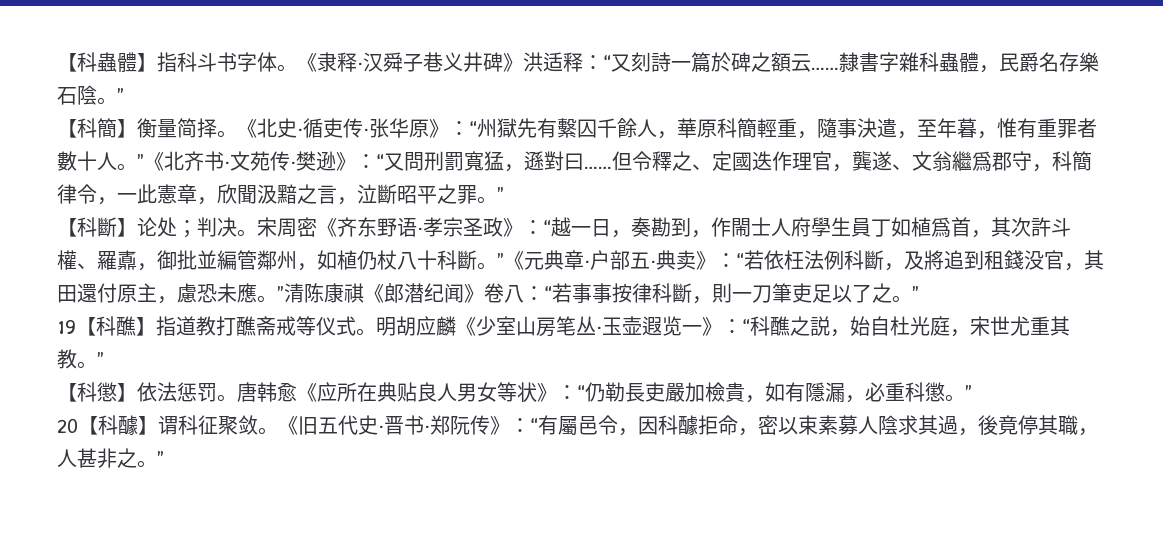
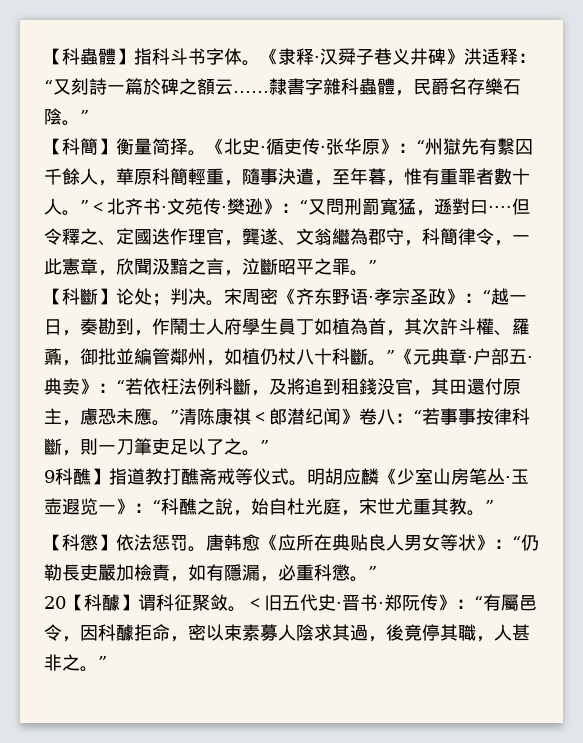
- “州獄先有繫囚千餘人，華原科簡輕重，隨事決遣，至年暮，惟有重罪者數十人。”《北齐书·文苑传·樊逊》：
+ “州獄先有繫囚千餘人，華原科簡輕重，隨事決遣，至年暮，惟有重罪者數十人。”＜北齐书·文苑传·樊逊》：
- “又問刑罰寬猛，遜對曰……但令釋之、定國迭作理官，龔遂、文翁繼爲郡守，科簡律令，一此憲章，欣聞汲黯之言，泣斷昭平之罪。”
+ “又問刑罰寬猛，遜對曰····但令釋之、定國迭作理官，龔遂、文翁繼為郡守，科簡律令，一此憲章，欣聞汲黯之言，泣斷昭平之罪。”
- “越一日，奏勘到，作閙士人府學生員丁如植爲首，其次許斗權、羅鼒，御批並編管鄰州，如植仍杖八十科斷。”《元典章·户部五·典卖》：
+ “越一日，奏勘到，作鬧士人府學生員丁如植為首，其次許斗權、羅鼒，御批並編管鄰州，如植仍杖八十科斷。”《元典章·户部五·典卖》：
- “若依枉法例科斷，及將追到租錢没官，其田還付原主，慮恐未應。”清陈康祺《郎潜纪闻》卷八：
+ “若依枉法例科斷，及將追到租錢没官，其田還付原主，慮恐未應。”清陈康祺＜郎潜纪闻》卷八：
- 19【科醮】指道教打醮斋戒等仪式。
+ 9科醮】指道教打醮斋戒等仪式。
- 明胡应麟《少室山房笔丛·玉壶遐览一》：“科醮之説，始自杜光庭，宋世尤重其教。”
+ 明胡应麟《少室山房笔丛·玉壶遐览一》：“科醮之說，始自杜光庭，宋世尤重其教。”
- 唐韩愈《应所在典贴良人男女等状》：“仍勒長吏嚴加檢貴，如有隱漏，必重科懲。”
+ 唐韩愈《应所在典贴良人男女等状》：“仍勒長吏嚴加檢責，如有隱漏，必重科懲。”
- 《旧五代史·晋书·郑阮传》：“有屬邑令，因科醵拒命，密以束素募人陰求其過，後竟停其職，人甚非之。”
+ ＜旧五代史·晋书·郑阮传》：“有屬邑令，因科醵拒命，密以束素募人陰求其過，後竟停其職，人甚非之。”

